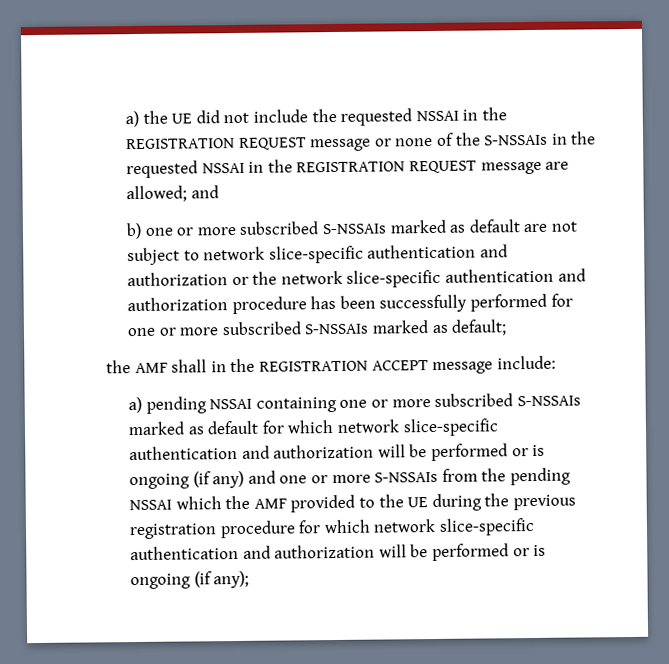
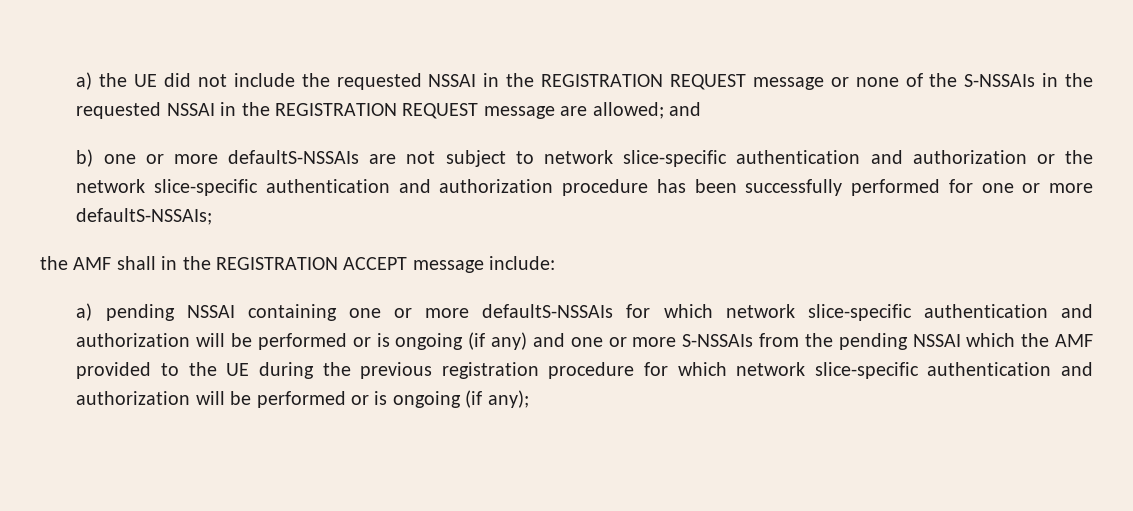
- b) one or more subscribed S-NSSAIs marked as default are not subject to network slice-specific authentication and authorization or the network slice-specific authentication and authorization procedure has been successfully performed for one or more subscribed S-NSSAIs marked as default;
+ b) one or more defaultS-NSSAIs are not subject to network slice-specific authentication and authorization or the network slice-specific authentication and authorization procedure has been successfully performed for one or more defaultS-NSSAIs;
- a) pending NSSAI containing one or more subscribed S-NSSAIs marked as default for which network slice-specific authentication and authorization will be performed or is ongoing (if any) and one or more S-NSSAIs from the pending NSSAI which the AMF provided to the UE during the previous registration procedure for which network slice-specific authentication and authorization will be performed or is ongoing (if any);
+ a) pending NSSAI containing one or more defaultS-NSSAIs for which network slice-specific authentication and authorization will be performed or is ongoing (if any) and one or more S-NSSAIs from the pending NSSAI which the AMF provided to the UE during the previous registration procedure for which network slice-specific authentication and authorization will be performed or is ongoing (if any);

